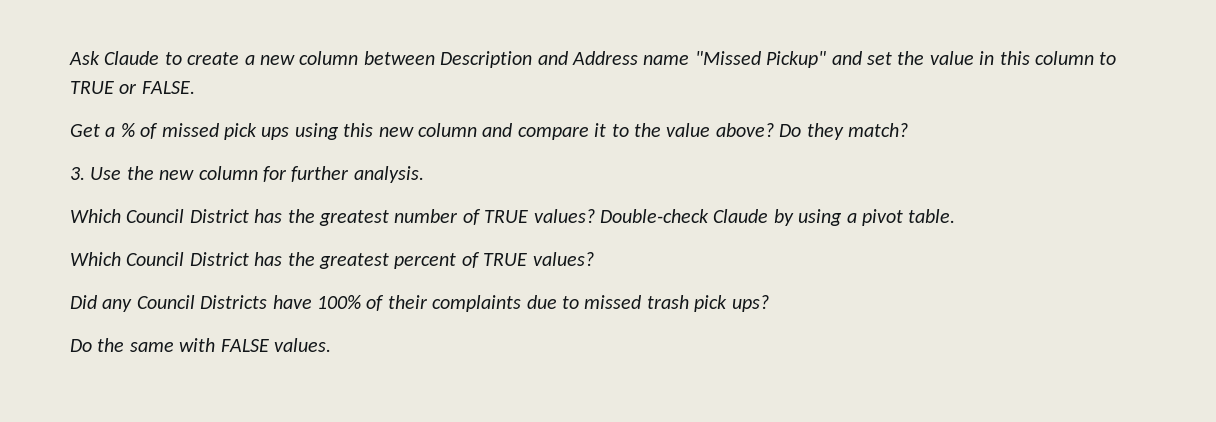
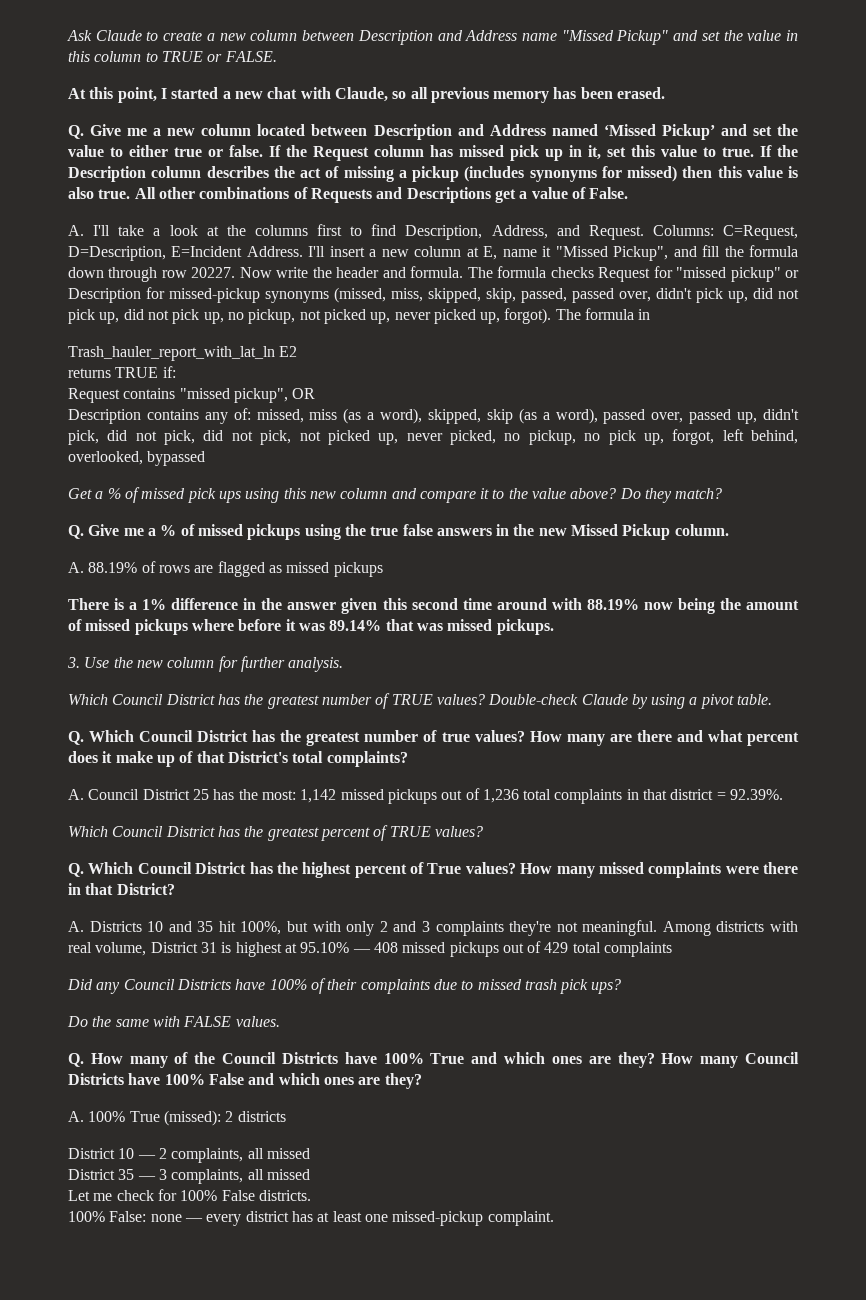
+ At this point, I started a new chat with Claude, so all previous memory has been erased.
+ Q. Give me a new column located between Description and Address named ‘Missed Pickup’ and set the value to either true or false. If the Request column has missed pick up in it, set this value to true. If the Description column describes the act of missing a pickup (includes synonyms for missed) then this value is also true. All other combinations of Requests and Descriptions get a value of False.
+ A. I'll take a look at the columns first to find Description, Address, and Request. Columns: C=Request, D=Description, E=Incident Address. I'll insert a new column at E, name it "Missed Pickup", and fill the formula down through row 20227. Now write the header and formula. The formula checks Request for "missed pickup" or Description for missed-pickup synonyms (missed, miss, skipped, skip, passed, passed over, didn't pick up, did not pick up, did not pick up, no pickup, not picked up, never picked up, forgot). The formula in
+ Trash_hauler_report_with_lat_ln E2
+ returns TRUE if:
+ Request contains "missed pickup", OR
+ Description contains any of: missed, miss (as a word), skipped, skip (as a word), passed over, passed up, didn't pick, did not pick, did not pick, not picked up, never picked, no pickup, no pick up, forgot, left behind, overlooked, bypassed
+ Q. Give me a % of missed pickups using the true false answers in the new Missed Pickup column.
+ A. 88.19% of rows are flagged as missed pickups
+ There is a 1% difference in the answer given this second time around with 88.19% now being the amount of missed pickups where before it was 89.14% that was missed pickups.
+ Q. Which Council District has the greatest number of true values? How many are there and what percent does it make up of that District's total complaints?
+ A. Council District 25 has the most: 1,142 missed pickups out of 1,236 total complaints in that district = 92.39%.
+ Q. Which Council District has the highest percent of True values? How many missed complaints were there in that District?
+ A. Districts 10 and 35 hit 100%, but with only 2 and 3 complaints they're not meaningful. Among districts with real volume, District 31 is highest at 95.10% — 408 missed pickups out of 429 total complaints
+ Q. How many of the Council Districts have 100% True and which ones are they? How many Council Districts have 100% False and which ones are they?
+ A. 100% True (missed): 2 districts
+ District 10 — 2 complaints, all missed
+ District 35 — 3 complaints, all missed
+ Let me check for 100% False districts.
+ 100% False: none — every district has at least one missed-pickup complaint.

